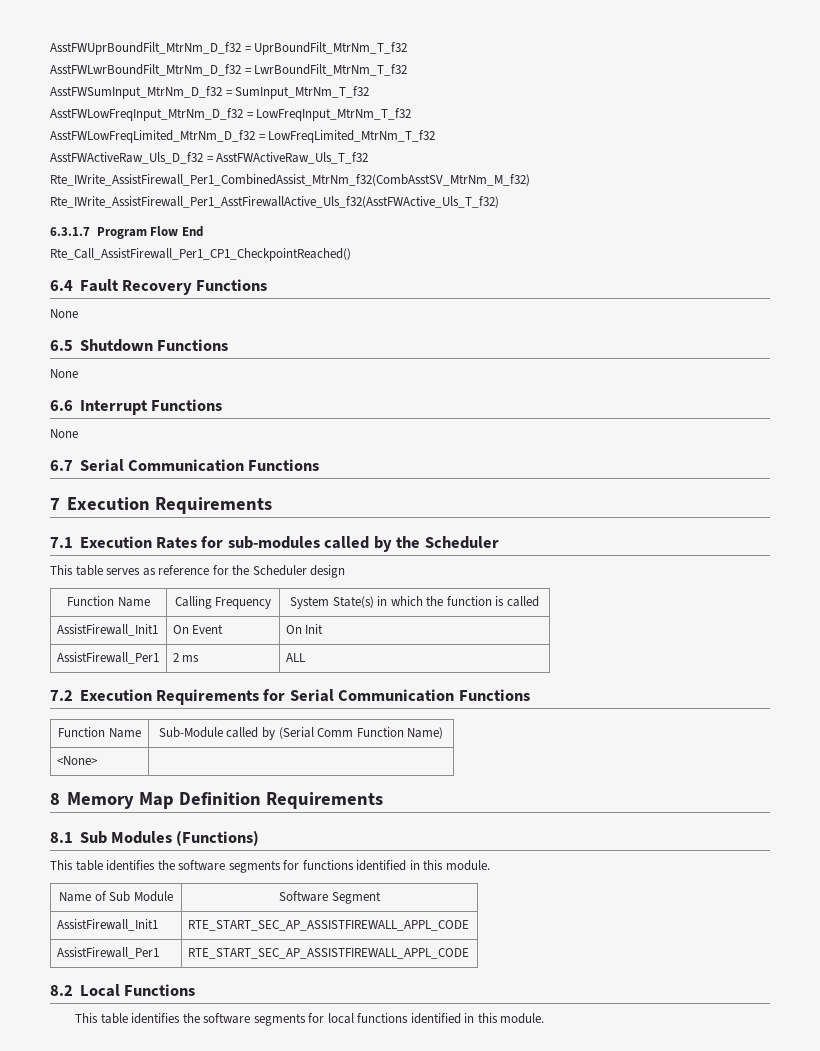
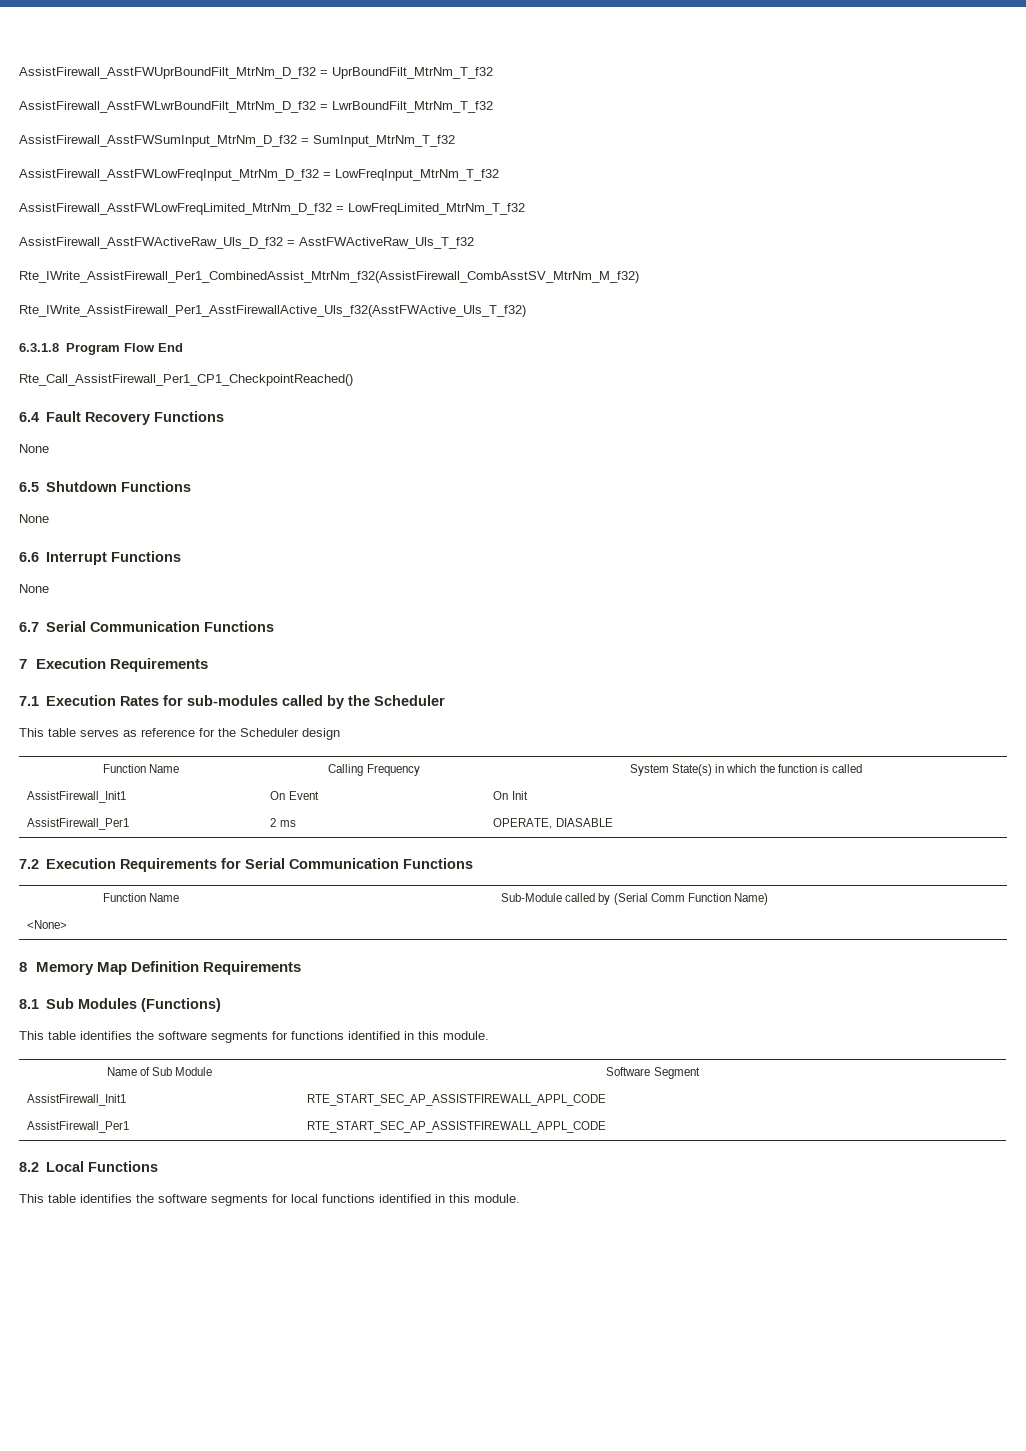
- AsstFWUprBoundFilt_MtrNm_D_f32 = UprBoundFilt_MtrNm_T_f32
+ AssistFirewall_AsstFWUprBoundFilt_MtrNm_D_f32 = UprBoundFilt_MtrNm_T_f32
- AsstFWLwrBoundFilt_MtrNm_D_f32 = LwrBoundFilt_MtrNm_T_f32
+ AssistFirewall_AsstFWLwrBoundFilt_MtrNm_D_f32 = LwrBoundFilt_MtrNm_T_f32
- AsstFWSumInput_MtrNm_D_f32 = SumInput_MtrNm_T_f32
+ AssistFirewall_AsstFWSumInput_MtrNm_D_f32 = SumInput_MtrNm_T_f32
- AsstFWLowFreqInput_MtrNm_D_f32 = LowFreqInput_MtrNm_T_f32
+ AssistFirewall_AsstFWLowFreqInput_MtrNm_D_f32 = LowFreqInput_MtrNm_T_f32
- AsstFWLowFreqLimited_MtrNm_D_f32 = LowFreqLimited_MtrNm_T_f32
+ AssistFirewall_AsstFWLowFreqLimited_MtrNm_D_f32 = LowFreqLimited_MtrNm_T_f32
- AsstFWActiveRaw_Uls_D_f32 = AsstFWActiveRaw_Uls_T_f32
+ AssistFirewall_AsstFWActiveRaw_Uls_D_f32 = AsstFWActiveRaw_Uls_T_f32
- Rte_IWrite_AssistFirewall_Per1_CombinedAssist_MtrNm_f32(CombAsstSV_MtrNm_M_f32)
+ Rte_IWrite_AssistFirewall_Per1_CombinedAssist_MtrNm_f32(AssistFirewall_CombAsstSV_MtrNm_M_f32)
- 6.3.1.7 Program Flow End
+ 6.3.1.8 Program Flow End
- AssistFirewall_Per1 | 2 ms | ALL
+ AssistFirewall_Per1 | 2 ms | OPERATE, DIASABLE

